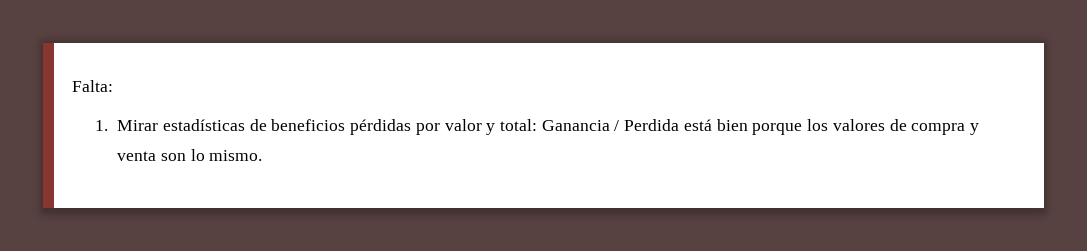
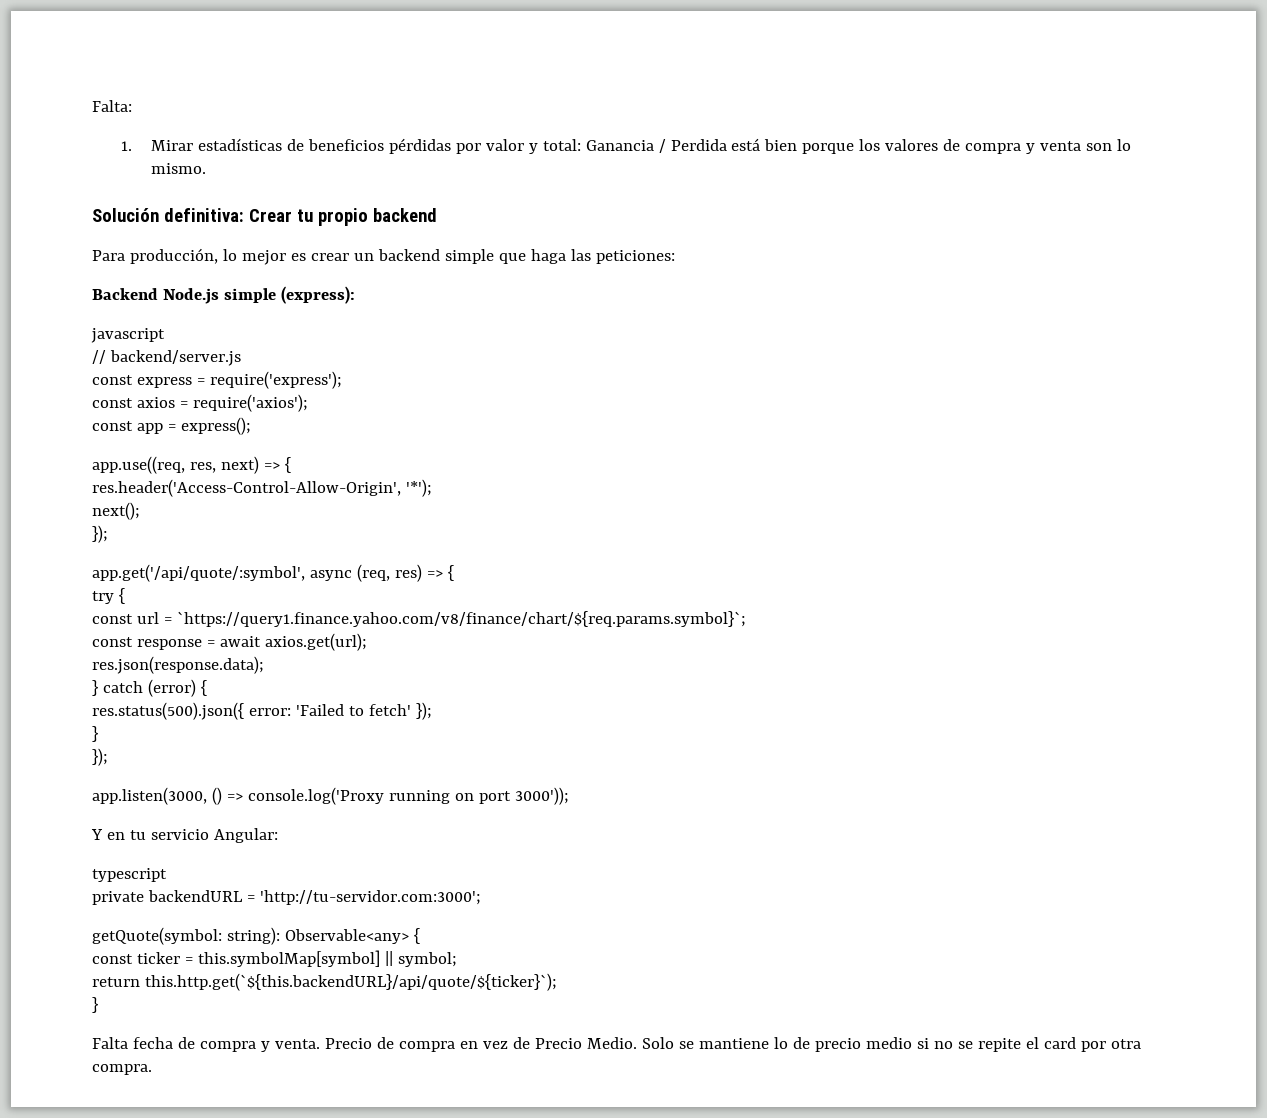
+ Solución definitiva: Crear tu propio backend
+ Para producción, lo mejor es crear un backend simple que haga las peticiones:
+ Backend Node.js simple (express):
+ javascript
+ // backend/server.js
+ const express = require('express');
+ const axios = require('axios');
+ const app = express();
+ app.use((req, res, next) => {
+ res.header('Access-Control-Allow-Origin', '*');
+ next();
+ });
+ app.get('/api/quote/:symbol', async (req, res) => {
+ try {
+ const url = `https://query1.finance.yahoo.com/v8/finance/chart/${req.params.symbol}`;
+ const response = await axios.get(url);
+ res.json(response.data);
+ } catch (error) {
+ res.status(500).json({ error: 'Failed to fetch' });
+ }
+ });
+ app.listen(3000, () => console.log('Proxy running on port 3000'));
+ Y en tu servicio Angular:
+ typescript
+ private backendURL = 'http://tu-servidor.com:3000';
+ getQuote(symbol: string): Observable<any> {
+ const ticker = this.symbolMap[symbol] || symbol;
+ return this.http.get(`${this.backendURL}/api/quote/${ticker}`);
+ }
+ Falta fecha de compra y venta. Precio de compra en vez de Precio Medio. Solo se mantiene lo de precio medio si no se repite el card por otra compra.

